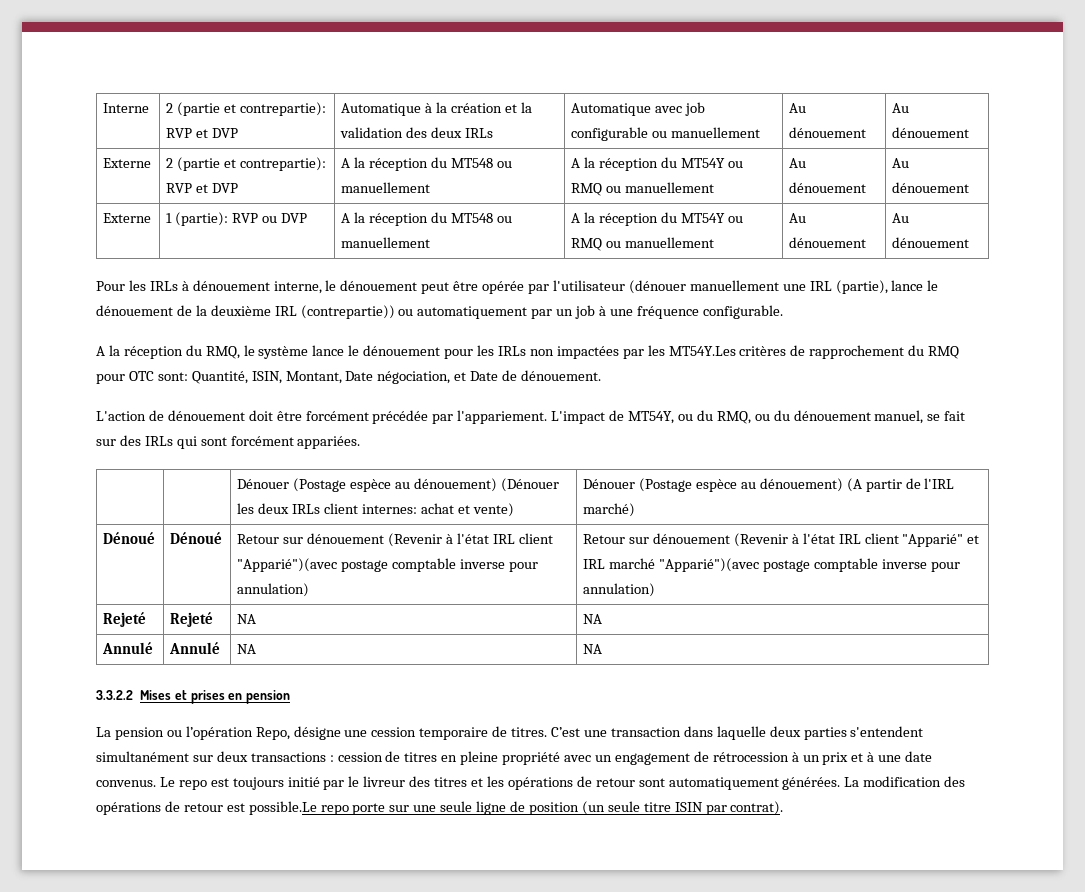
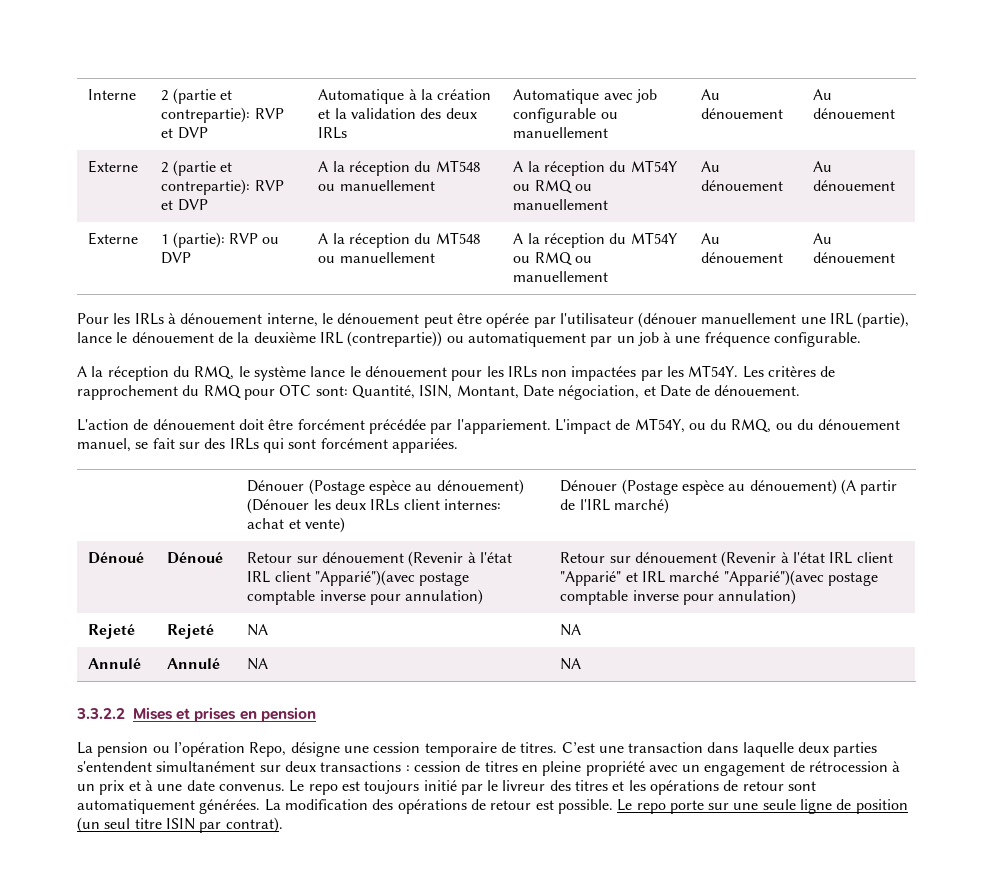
- A la réception du RMQ, le système lance le dénouement pour les IRLs non impactées par les MT54Y.Les critères de rapprochement du RMQ pour OTC sont: Quantité, ISIN, Montant, Date négociation, et Date de dénouement.
+ A la réception du RMQ, le système lance le dénouement pour les IRLs non impactées par les MT54Y. Les critères de rapprochement du RMQ pour OTC sont: Quantité, ISIN, Montant, Date négociation, et Date de dénouement.
- La modification des opérations de retour est possible.Le repo porte sur une seule ligne de position (un seule titre ISIN par contrat).
+ La modification des opérations de retour est possible. Le repo porte sur une seule ligne de position (un seul titre ISIN par contrat).

